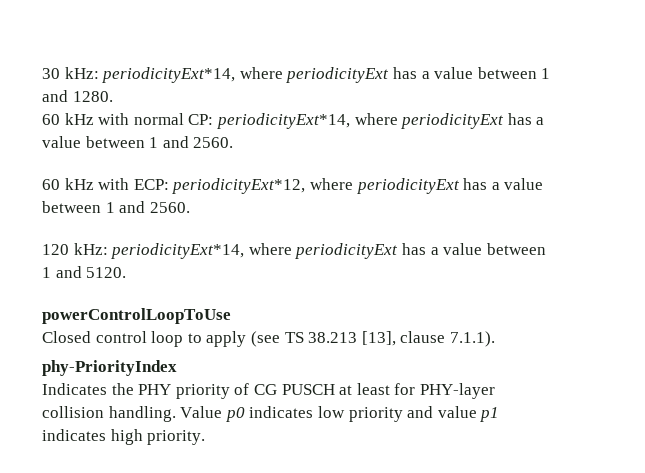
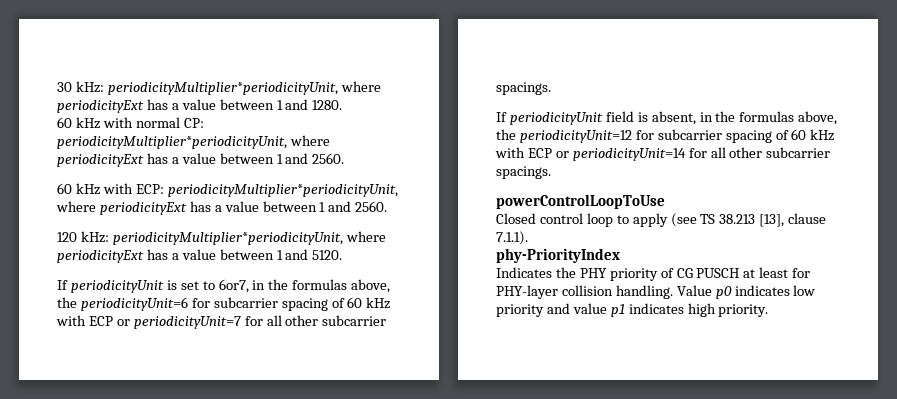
- 30 kHz: periodicityExt*14, where periodicityExt has a value between 1 and 1280.
+ 30 kHz: periodicityMultiplier*periodicityUnit, where periodicityExt has a value between 1 and 1280.
- 60 kHz with normal CP: periodicityExt*14, where periodicityExt has a value between 1 and 2560.
+ 60 kHz with normal CP: periodicityMultiplier*periodicityUnit, where periodicityExt has a value between 1 and 2560.
- 60 kHz with ECP: periodicityExt*12, where periodicityExt has a value between 1 and 2560.
+ 60 kHz with ECP: periodicityMultiplier*periodicityUnit, where periodicityExt has a value between 1 and 2560.
- 120 kHz: periodicityExt*14, where periodicityExt has a value between 1 and 5120.
+ 120 kHz: periodicityMultiplier*periodicityUnit, where periodicityExt has a value between 1 and 5120.
+ If periodicityUnit is set to 6or7, in the formulas above, the periodicityUnit=6 for subcarrier spacing of 60 kHz with ECP or periodicityUnit=7 for all other subcarrier spacings.
+ If periodicityUnit field is absent, in the formulas above, the periodicityUnit=12 for subcarrier spacing of 60 kHz with ECP or periodicityUnit=14 for all other subcarrier spacings.

